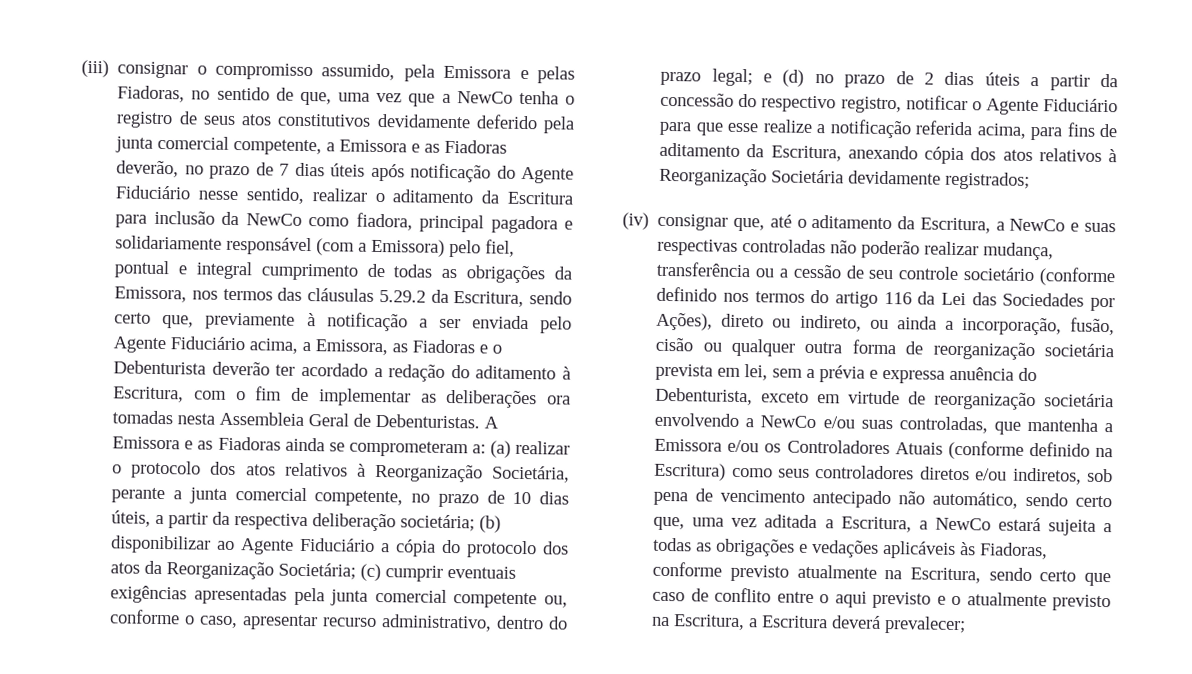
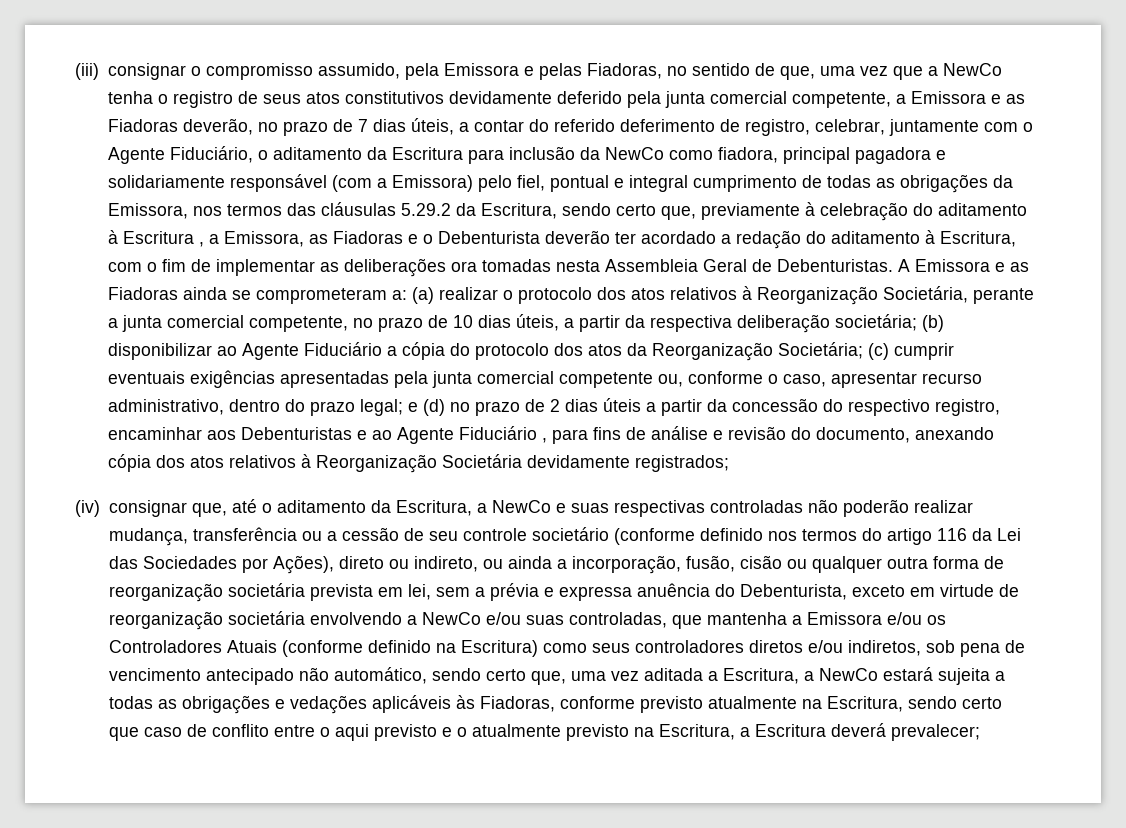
- (iii) consignar o compromisso assumido, pela Emissora e pelas Fiadoras, no sentido de que, uma vez que a NewCo tenha o registro de seus atos constitutivos devidamente deferido pela junta comercial competente, a Emissora e as Fiadoras deverão, no prazo de 7 dias úteis após notificação do Agente Fiduciário nesse sentido, realizar o aditamento da Escritura para inclusão da NewCo como fiadora, principal pagadora e solidariamente responsável (com a Emissora) pelo fiel, pontual e integral cumprimento de todas as obrigações da Emissora, nos termos das cláusulas 5.29.2 da Escritura, sendo certo que, previamente à notificação a ser enviada pelo Agente Fiduciário acima, a Emissora, as Fiadoras e o Debenturista deverão ter acordado a redação do aditamento à Escritura, com o fim de implementar as deliberações ora tomadas nesta Assembleia Geral de Debenturistas.
+ (iii) consignar o compromisso assumido, pela Emissora e pelas Fiadoras, no sentido de que, uma vez que a NewCo tenha o registro de seus atos constitutivos devidamente deferido pela junta comercial competente, a Emissora e as Fiadoras deverão, no prazo de 7 dias úteis, a contar do referido deferimento de registro, celebrar, juntamente com o Agente Fiduciário, o aditamento da Escritura para inclusão da NewCo como fiadora, principal pagadora e solidariamente responsável (com a Emissora) pelo fiel, pontual e integral cumprimento de todas as obrigações da Emissora, nos termos das cláusulas 5.29.2 da Escritura, sendo certo que, previamente à celebração do aditamento à Escritura , a Emissora, as Fiadoras e o Debenturista deverão ter acordado a redação do aditamento à Escritura, com o fim de implementar as deliberações ora tomadas nesta Assembleia Geral de Debenturistas.
- e (d) no prazo de 2 dias úteis a partir da concessão do respectivo registro, notificar o Agente Fiduciário para que esse realize a notificação referida acima, para fins de aditamento da Escritura, anexando cópia dos atos relativos à Reorganização Societária devidamente registrados;
+ e (d) no prazo de 2 dias úteis a partir da concessão do respectivo registro, encaminhar aos Debenturistas e ao Agente Fiduciário , para fins de análise e revisão do documento, anexando cópia dos atos relativos à Reorganização Societária devidamente registrados;

